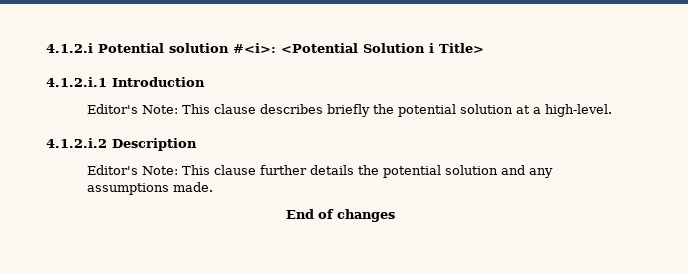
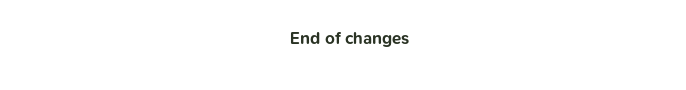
- 4.1.2.i Potential solution #<i>: <Potential Solution i Title>
- 4.1.2.i.1 Introduction
- Editor's Note: This clause describes briefly the potential solution at a high-level.
- 4.1.2.i.2 Description
- Editor's Note: This clause further details the potential solution and any assumptions made.

